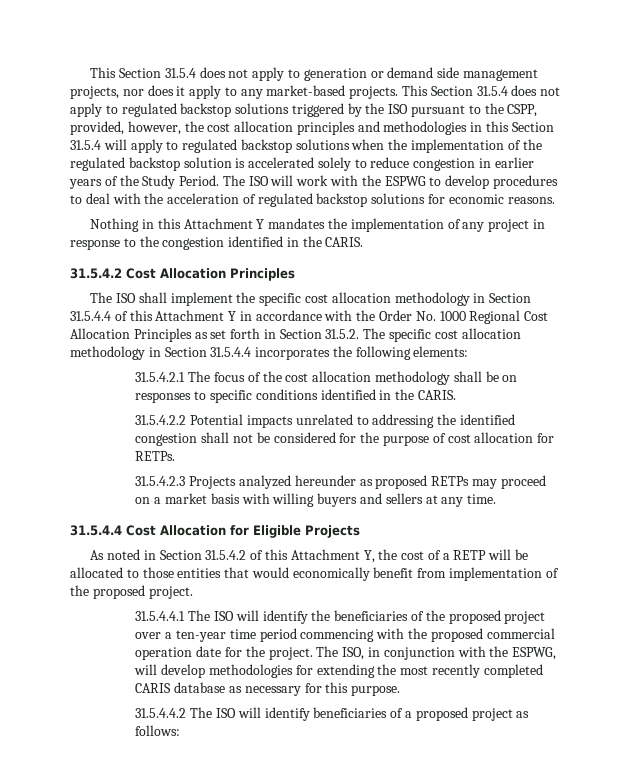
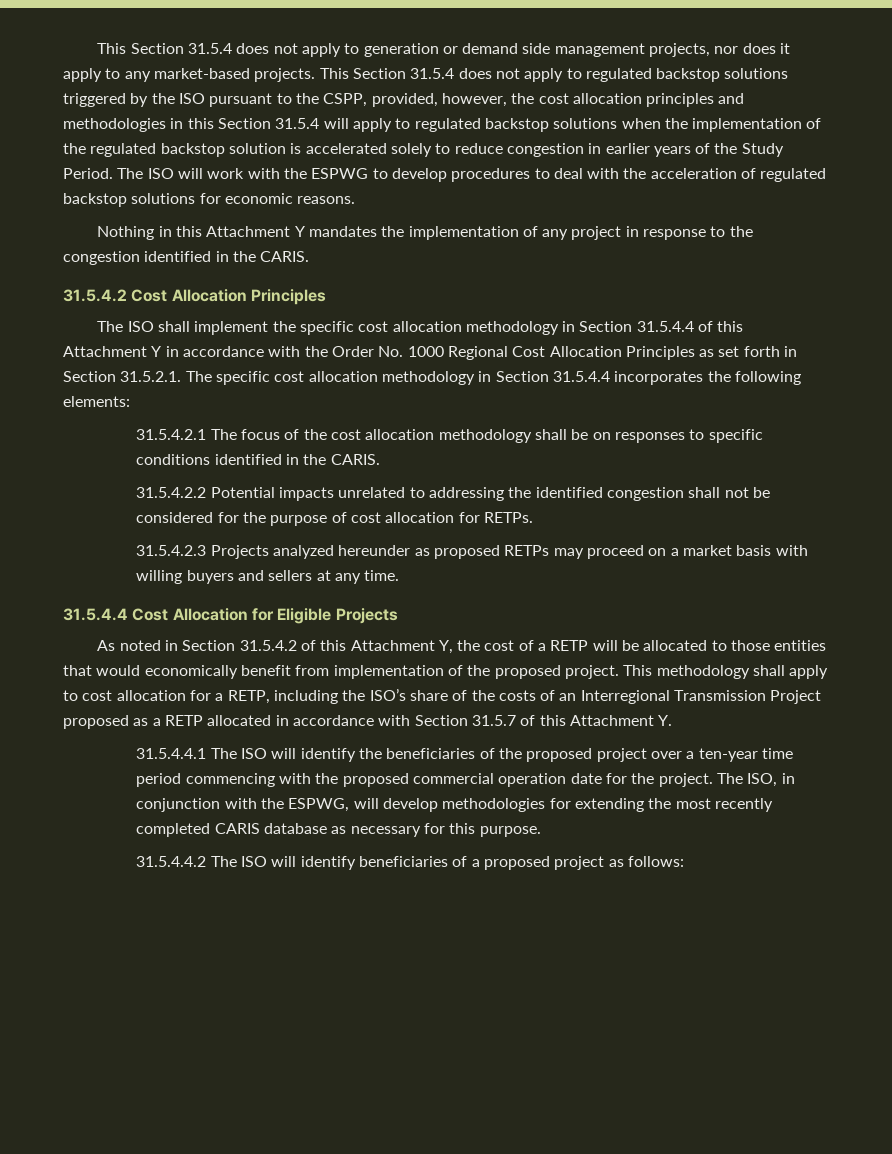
- The ISO shall implement the specific cost allocation methodology in Section 31.5.4.4 of this Attachment Y in accordance with the Order No. 1000 Regional Cost Allocation Principles as set forth in Section 31.5.2. The specific cost allocation methodology in Section 31.5.4.4 incorporates the following elements:
+ The ISO shall implement the specific cost allocation methodology in Section 31.5.4.4 of this Attachment Y in accordance with the Order No. 1000 Regional Cost Allocation Principles as set forth in Section 31.5.2.1. The specific cost allocation methodology in Section 31.5.4.4 incorporates the following elements:
+ This methodology shall apply to cost allocation for a RETP, including the ISO’s share of the costs of an Interregional Transmission Project proposed as a RETP allocated in accordance with Section 31.5.7 of this Attachment Y.

